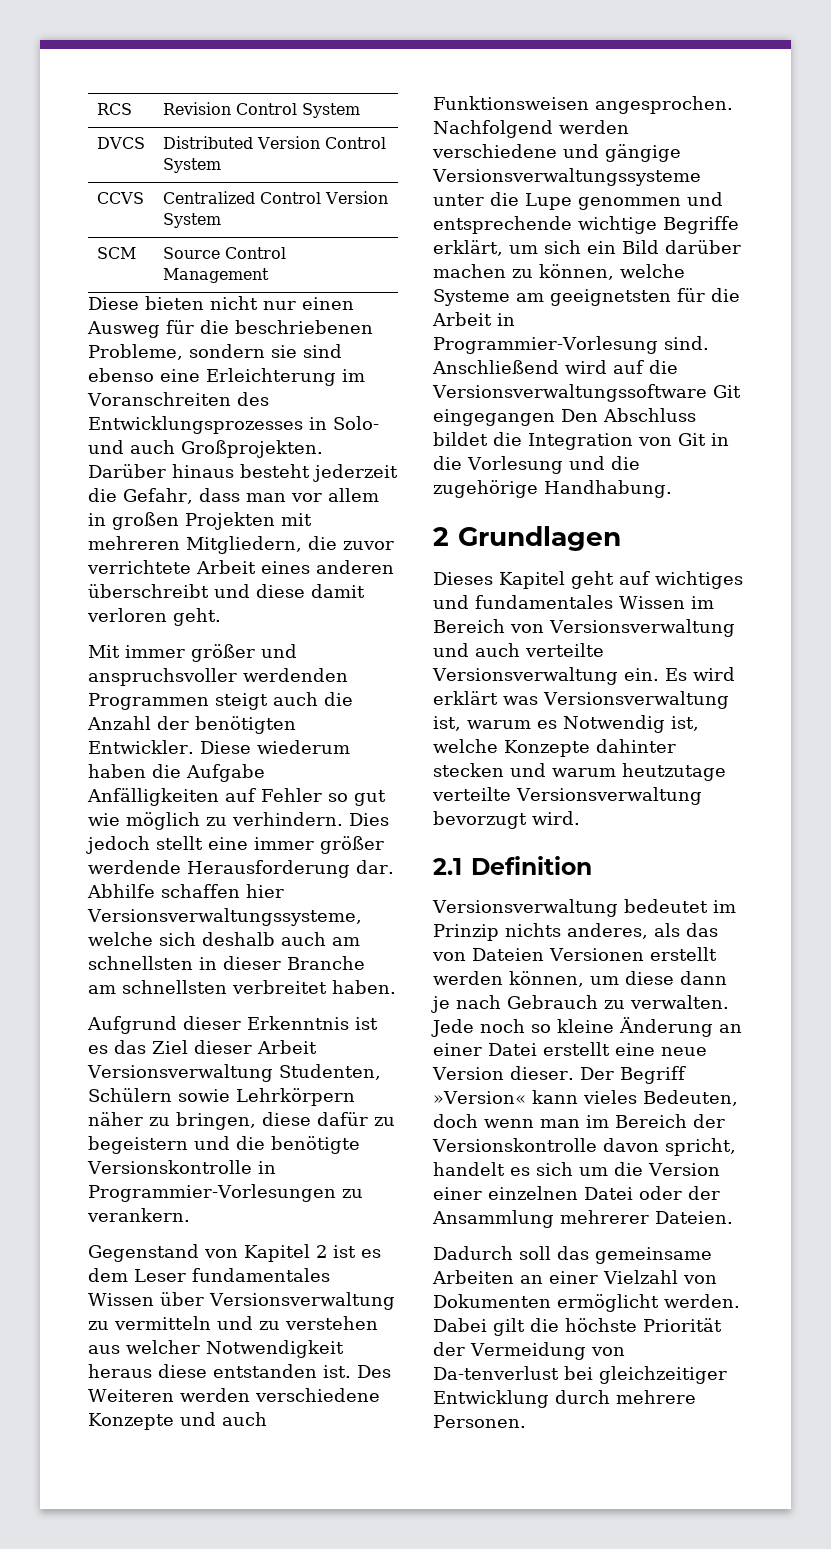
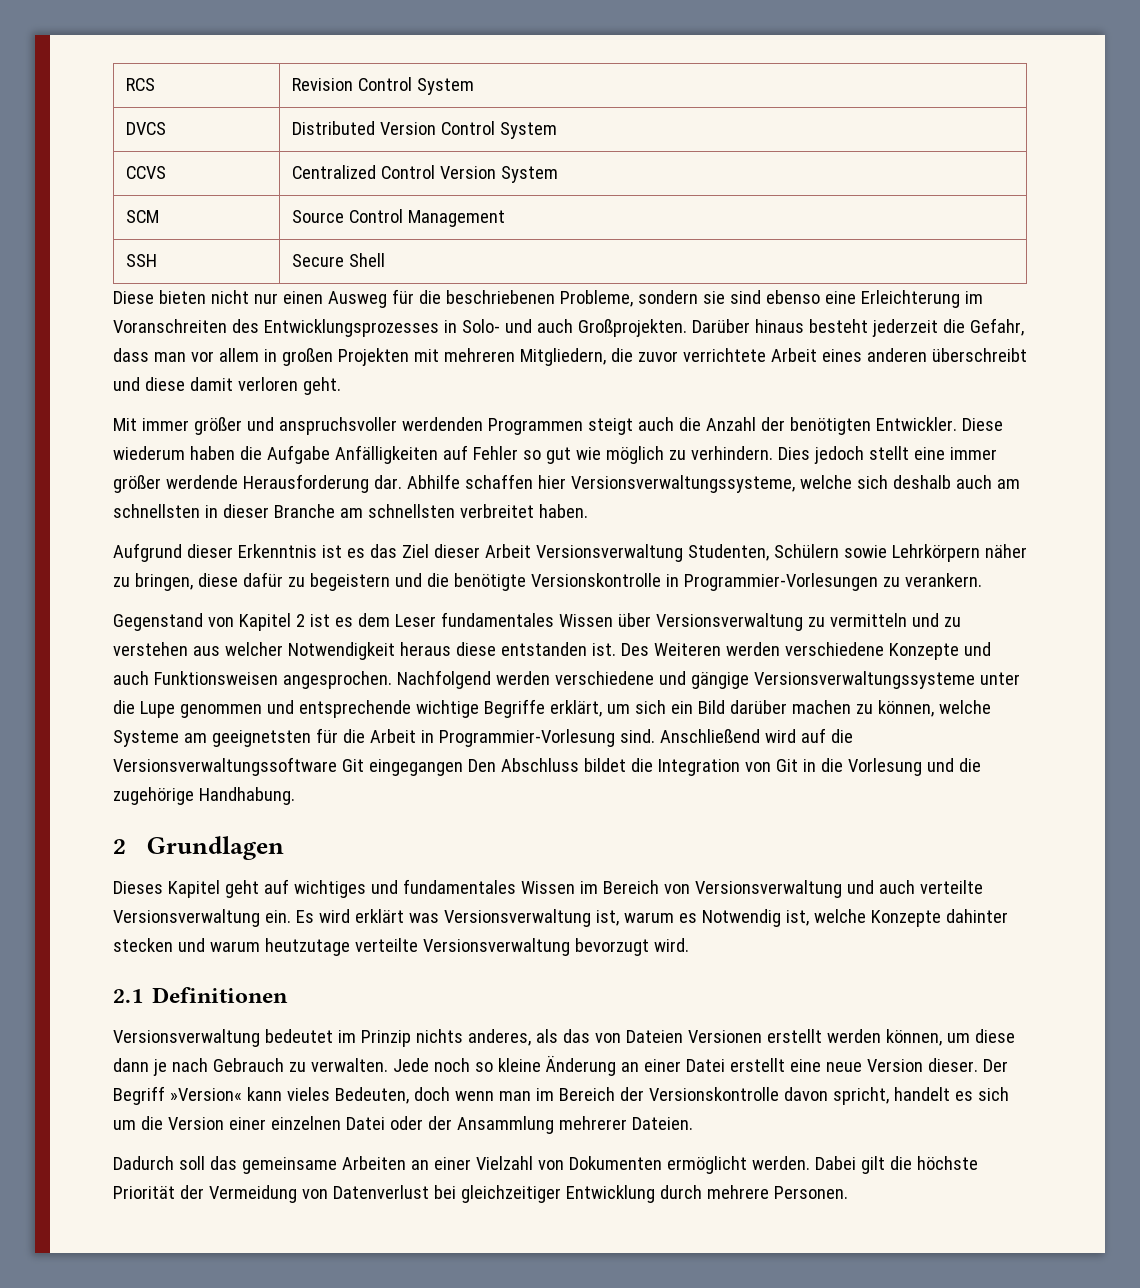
+ SSH | Secure Shell
- 2.1 Definition
+ 2.1 Definitionen
- Dabei gilt die höchste Priorität der Vermeidung von Da-tenverlust bei gleichzeitiger Entwicklung durch mehrere Personen.
+ Dabei gilt die höchste Priorität der Vermeidung von Datenverlust bei gleichzeitiger Entwicklung durch mehrere Personen.

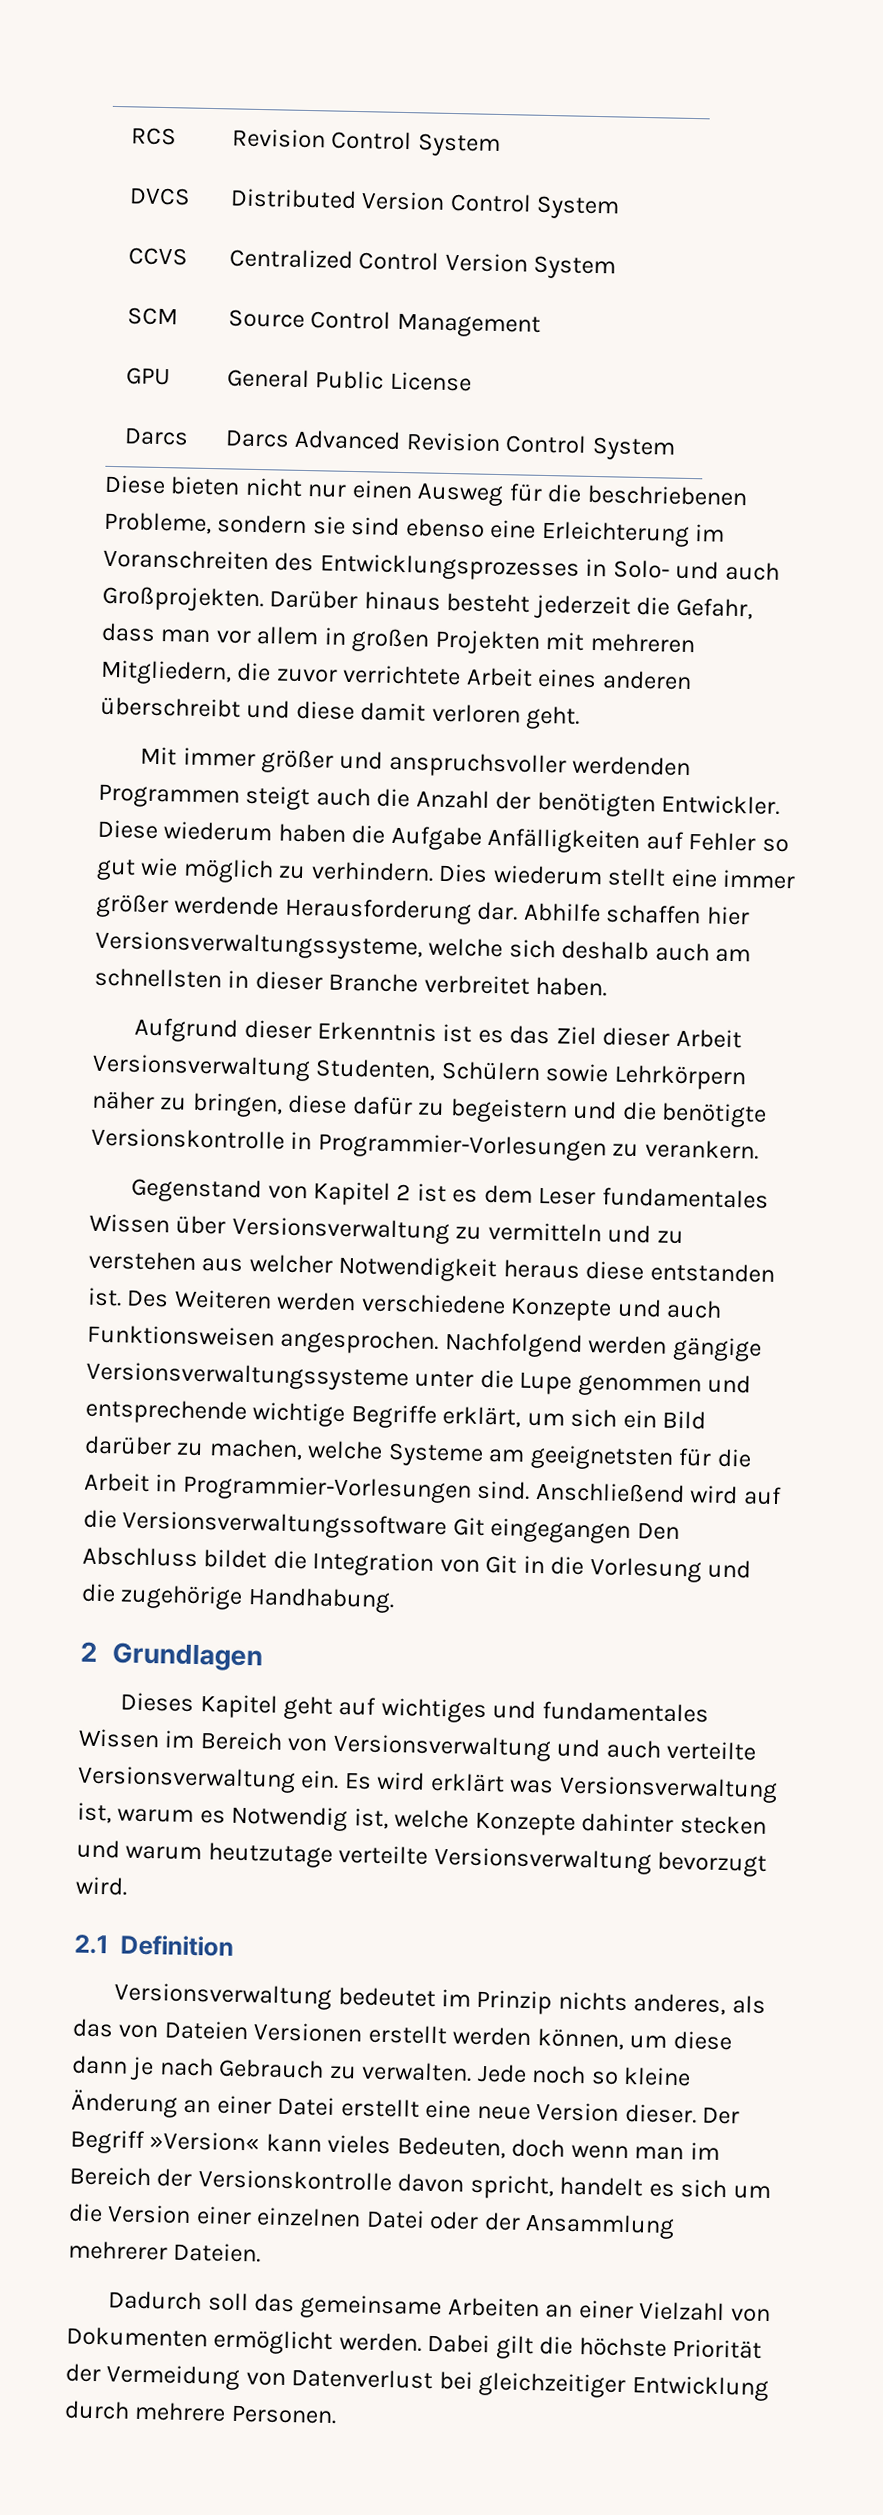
- SSH | Secure Shell
+ GPU | General Public License
+ Darcs | Darcs Advanced Revision Control System
- Dies jedoch stellt eine immer größer werdende Herausforderung dar.
+ Dies wiederum stellt eine immer größer werdende Herausforderung dar.
- Abhilfe schaffen hier Versionsverwaltungssysteme, welche sich deshalb auch am schnellsten in dieser Branche am schnellsten verbreitet haben.
+ Abhilfe schaffen hier Versionsverwaltungssysteme, welche sich deshalb auch am schnellsten in dieser Branche verbreitet haben.
- Nachfolgend werden verschiedene und gängige Versionsverwaltungssysteme unter die Lupe genommen und entsprechende wichtige Begriffe erklärt, um sich ein Bild darüber machen zu können, welche Systeme am geeignetsten für die Arbeit in Programmier-Vorlesung sind.
+ Nachfolgend werden gängige Versionsverwaltungssysteme unter die Lupe genommen und entsprechende wichtige Begriffe erklärt, um sich ein Bild darüber zu machen, welche Systeme am geeignetsten für die Arbeit in Programmier-Vorlesungen sind.
- 2.1 Definitionen
+ 2.1 Definition

